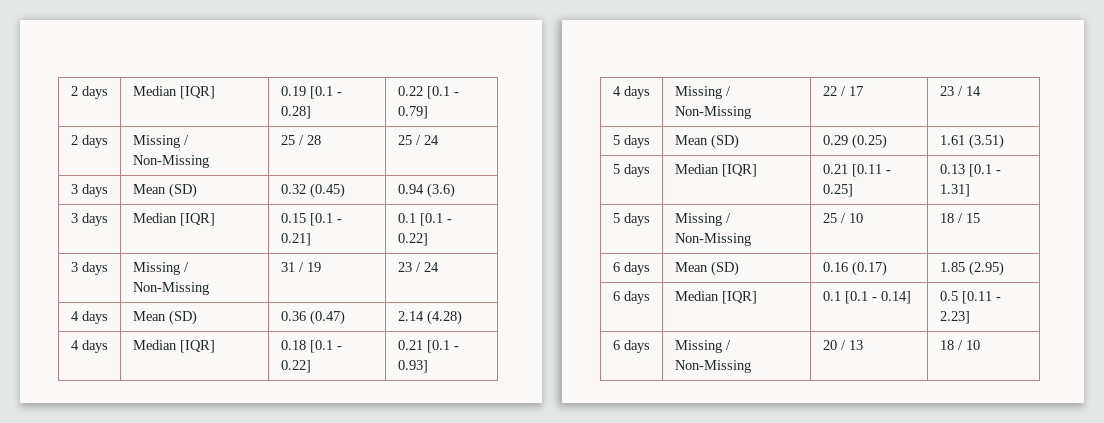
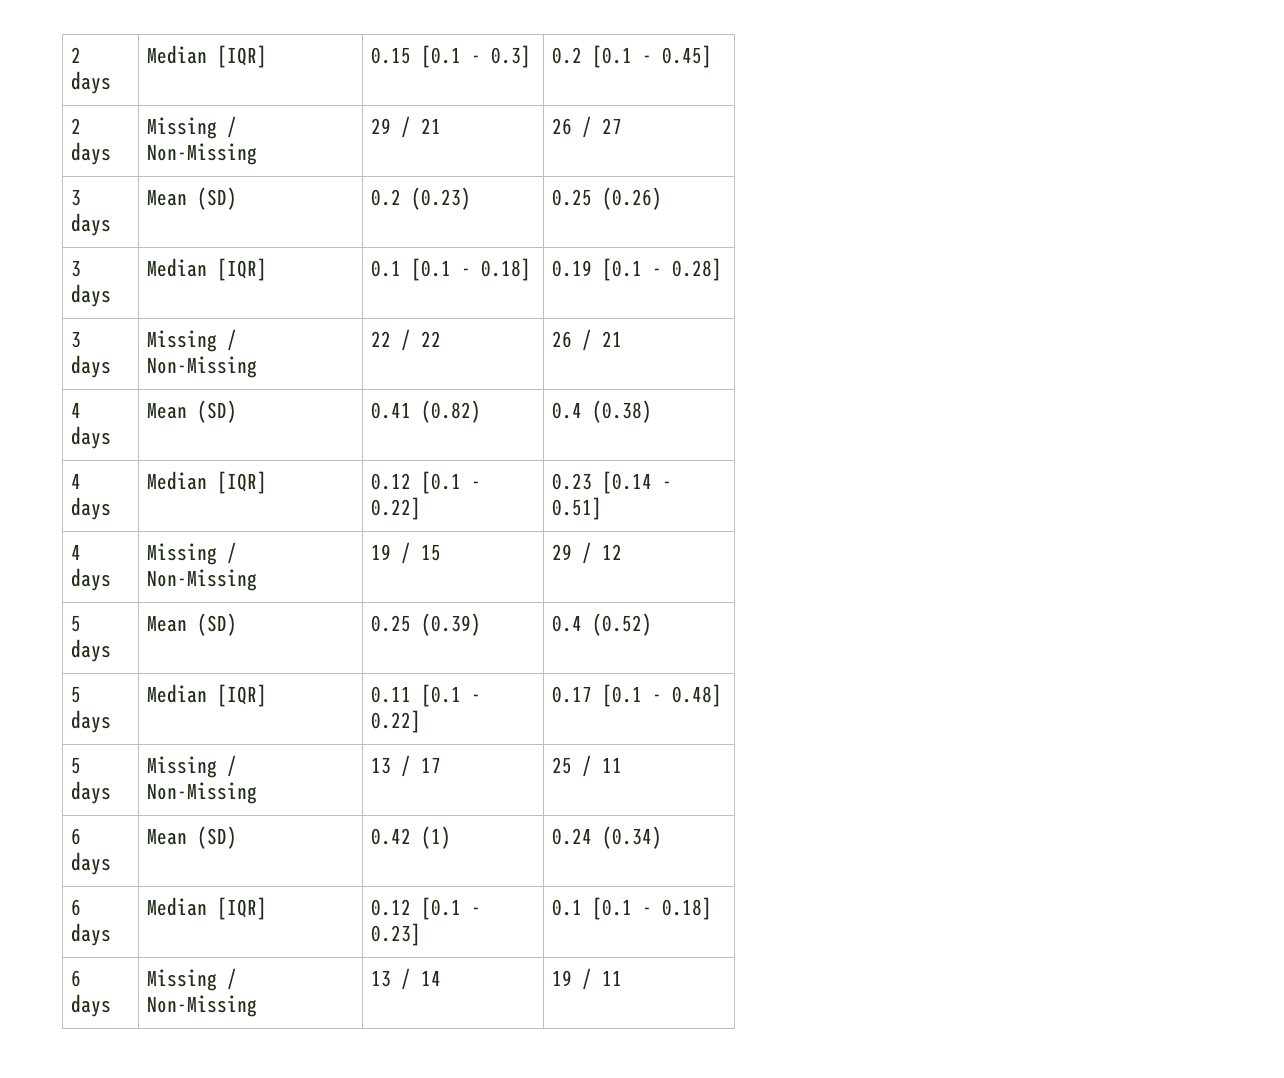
- 2 days | Median [IQR] | 0.19 [0.1 - 0.28] | 0.22 [0.1 - 0.79]
+ 2 days | Median [IQR] | 0.15 [0.1 - 0.3] | 0.2 [0.1 - 0.45]
- 2 days | Missing / Non-Missing | 25 / 28 | 25 / 24
+ 2 days | Missing / Non-Missing | 29 / 21 | 26 / 27
- 3 days | Mean (SD) | 0.32 (0.45) | 0.94 (3.6)
+ 3 days | Mean (SD) | 0.2 (0.23) | 0.25 (0.26)
- 3 days | Median [IQR] | 0.15 [0.1 - 0.21] | 0.1 [0.1 - 0.22]
+ 3 days | Median [IQR] | 0.1 [0.1 - 0.18] | 0.19 [0.1 - 0.28]
- 3 days | Missing / Non-Missing | 31 / 19 | 23 / 24
+ 3 days | Missing / Non-Missing | 22 / 22 | 26 / 21
- 4 days | Mean (SD) | 0.36 (0.47) | 2.14 (4.28)
+ 4 days | Mean (SD) | 0.41 (0.82) | 0.4 (0.38)
- 4 days | Median [IQR] | 0.18 [0.1 - 0.22] | 0.21 [0.1 - 0.93]
+ 4 days | Median [IQR] | 0.12 [0.1 - 0.22] | 0.23 [0.14 - 0.51]
- 4 days | Missing / Non-Missing | 22 / 17 | 23 / 14
+ 4 days | Missing / Non-Missing | 19 / 15 | 29 / 12
- 5 days | Mean (SD) | 0.29 (0.25) | 1.61 (3.51)
+ 5 days | Mean (SD) | 0.25 (0.39) | 0.4 (0.52)
- 5 days | Median [IQR] | 0.21 [0.11 - 0.25] | 0.13 [0.1 - 1.31]
+ 5 days | Median [IQR] | 0.11 [0.1 - 0.22] | 0.17 [0.1 - 0.48]
- 5 days | Missing / Non-Missing | 25 / 10 | 18 / 15
+ 5 days | Missing / Non-Missing | 13 / 17 | 25 / 11
- 6 days | Mean (SD) | 0.16 (0.17) | 1.85 (2.95)
+ 6 days | Mean (SD) | 0.42 (1) | 0.24 (0.34)
- 6 days | Median [IQR] | 0.1 [0.1 - 0.14] | 0.5 [0.11 - 2.23]
+ 6 days | Median [IQR] | 0.12 [0.1 - 0.23] | 0.1 [0.1 - 0.18]
- 6 days | Missing / Non-Missing | 20 / 13 | 18 / 10
+ 6 days | Missing / Non-Missing | 13 / 14 | 19 / 11

